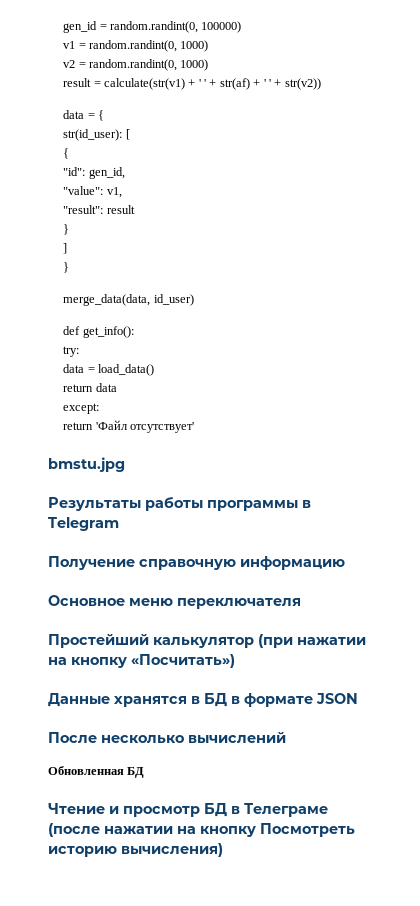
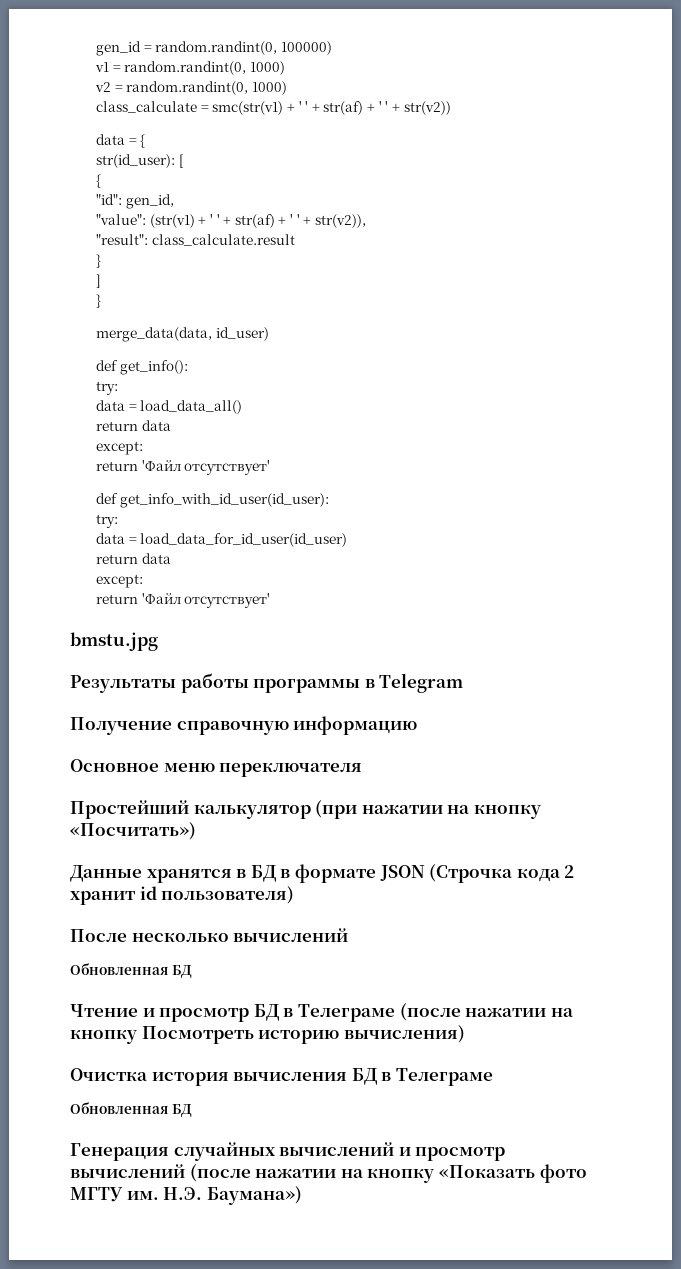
- result = calculate(str(v1) + ' ' + str(af) + ' ' + str(v2))
+ class_calculate = smc(str(v1) + ' ' + str(af) + ' ' + str(v2))
- "value": v1,
+ "value": (str(v1) + ' ' + str(af) + ' ' + str(v2)),
- "result": result
+ "result": class_calculate.result
- data = load_data()
+ data = load_data_all()
+ return data
+ except:
+ return 'Файл отсутствует'
+ def get_info_with_id_user(id_user):
+ try:
+ data = load_data_for_id_user(id_user)
- Данные хранятся в БД в формате JSON
+ Данные хранятся в БД в формате JSON (Строчка кода 2 хранит id пользователя)
+ Очистка история вычисления БД в Телеграме
+ Обновленная БД
+ Генерация случайных вычислений и просмотр вычислений (после нажатии на кнопку «Показать фото МГТУ им. Н.Э. Баумана»)

